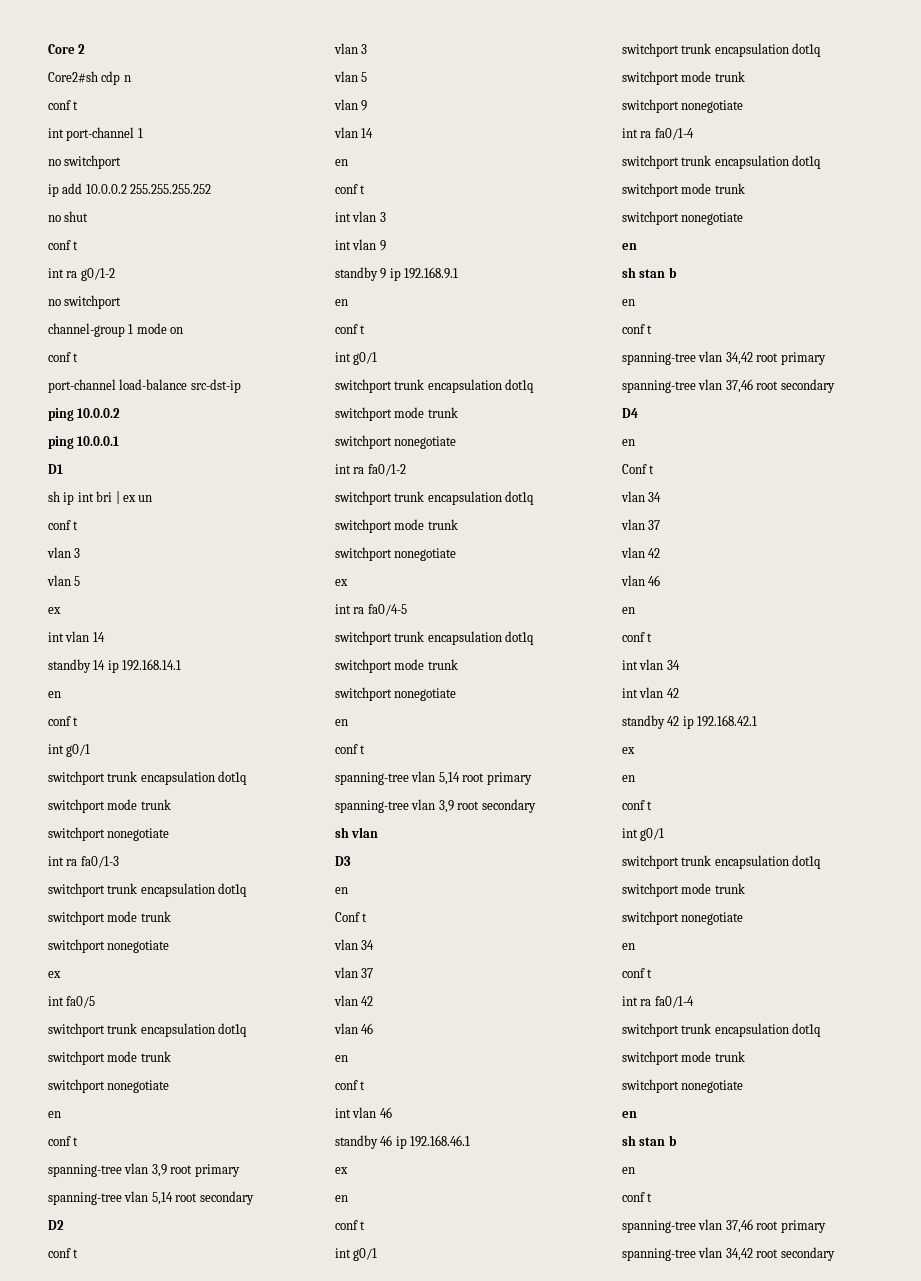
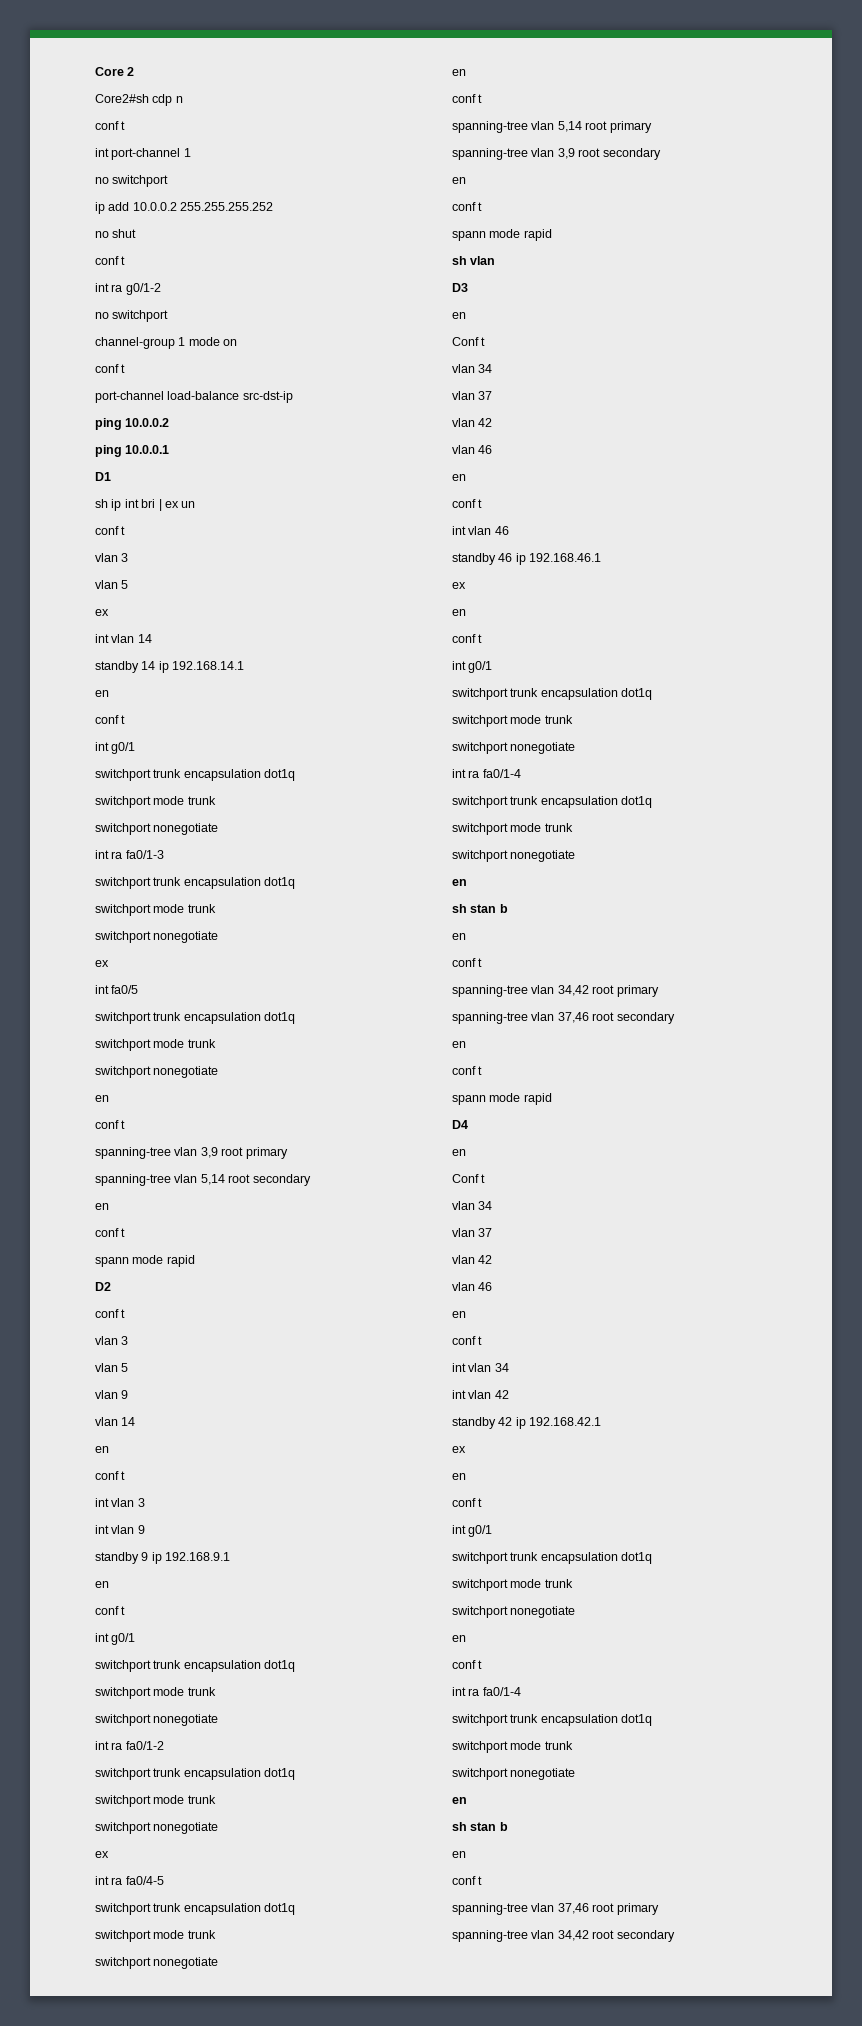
  spanning-tree vlan 5,14 root secondary
+ en
+ conf t
+ spann mode rapid
  spanning-tree vlan 3,9 root secondary
+ en
+ conf t
+ spann mode rapid
  spanning-tree vlan 37,46 root secondary
+ en
+ conf t
+ spann mode rapid

